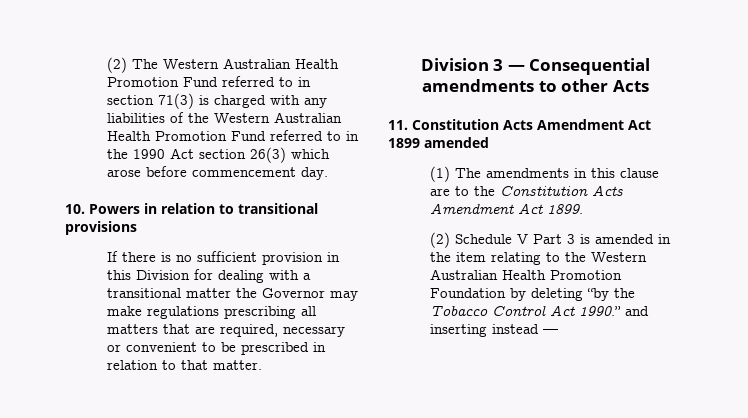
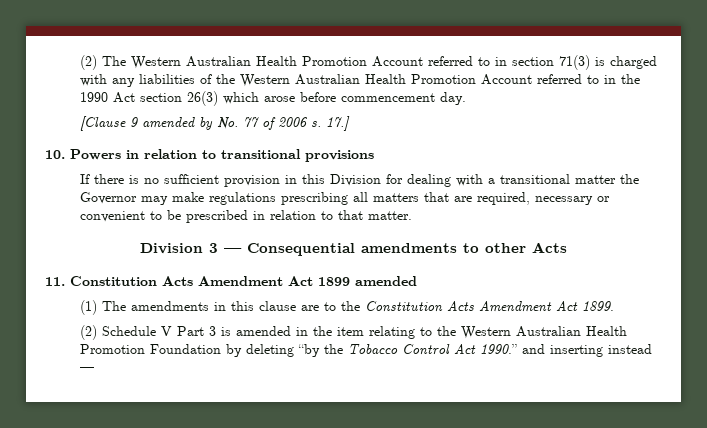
- (2) The Western Australian Health Promotion Fund referred to in section 71(3) is charged with any liabilities of the Western Australian Health Promotion Fund referred to in the 1990 Act section 26(3) which arose before commencement day.
+ (2) The Western Australian Health Promotion Account referred to in section 71(3) is charged with any liabilities of the Western Australian Health Promotion Account referred to in the 1990 Act section 26(3) which arose before commencement day.
+ [Clause 9 amended by No. 77 of 2006 s. 17.]

